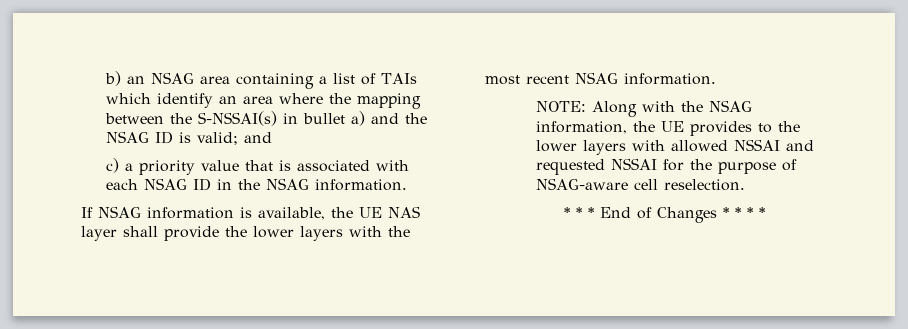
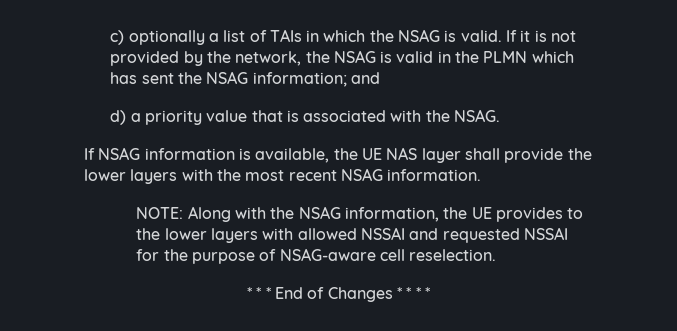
- b) an NSAG area containing a list of TAIs which identify an area where the mapping between the S-NSSAI(s) in bullet a) and the NSAG ID is valid; and
+ c) optionally a list of TAIs in which the NSAG is valid. If it is not provided by the network, the NSAG is valid in the PLMN which has sent the NSAG information; and
- c) a priority value that is associated with each NSAG ID in the NSAG information.
+ d) a priority value that is associated with the NSAG.

